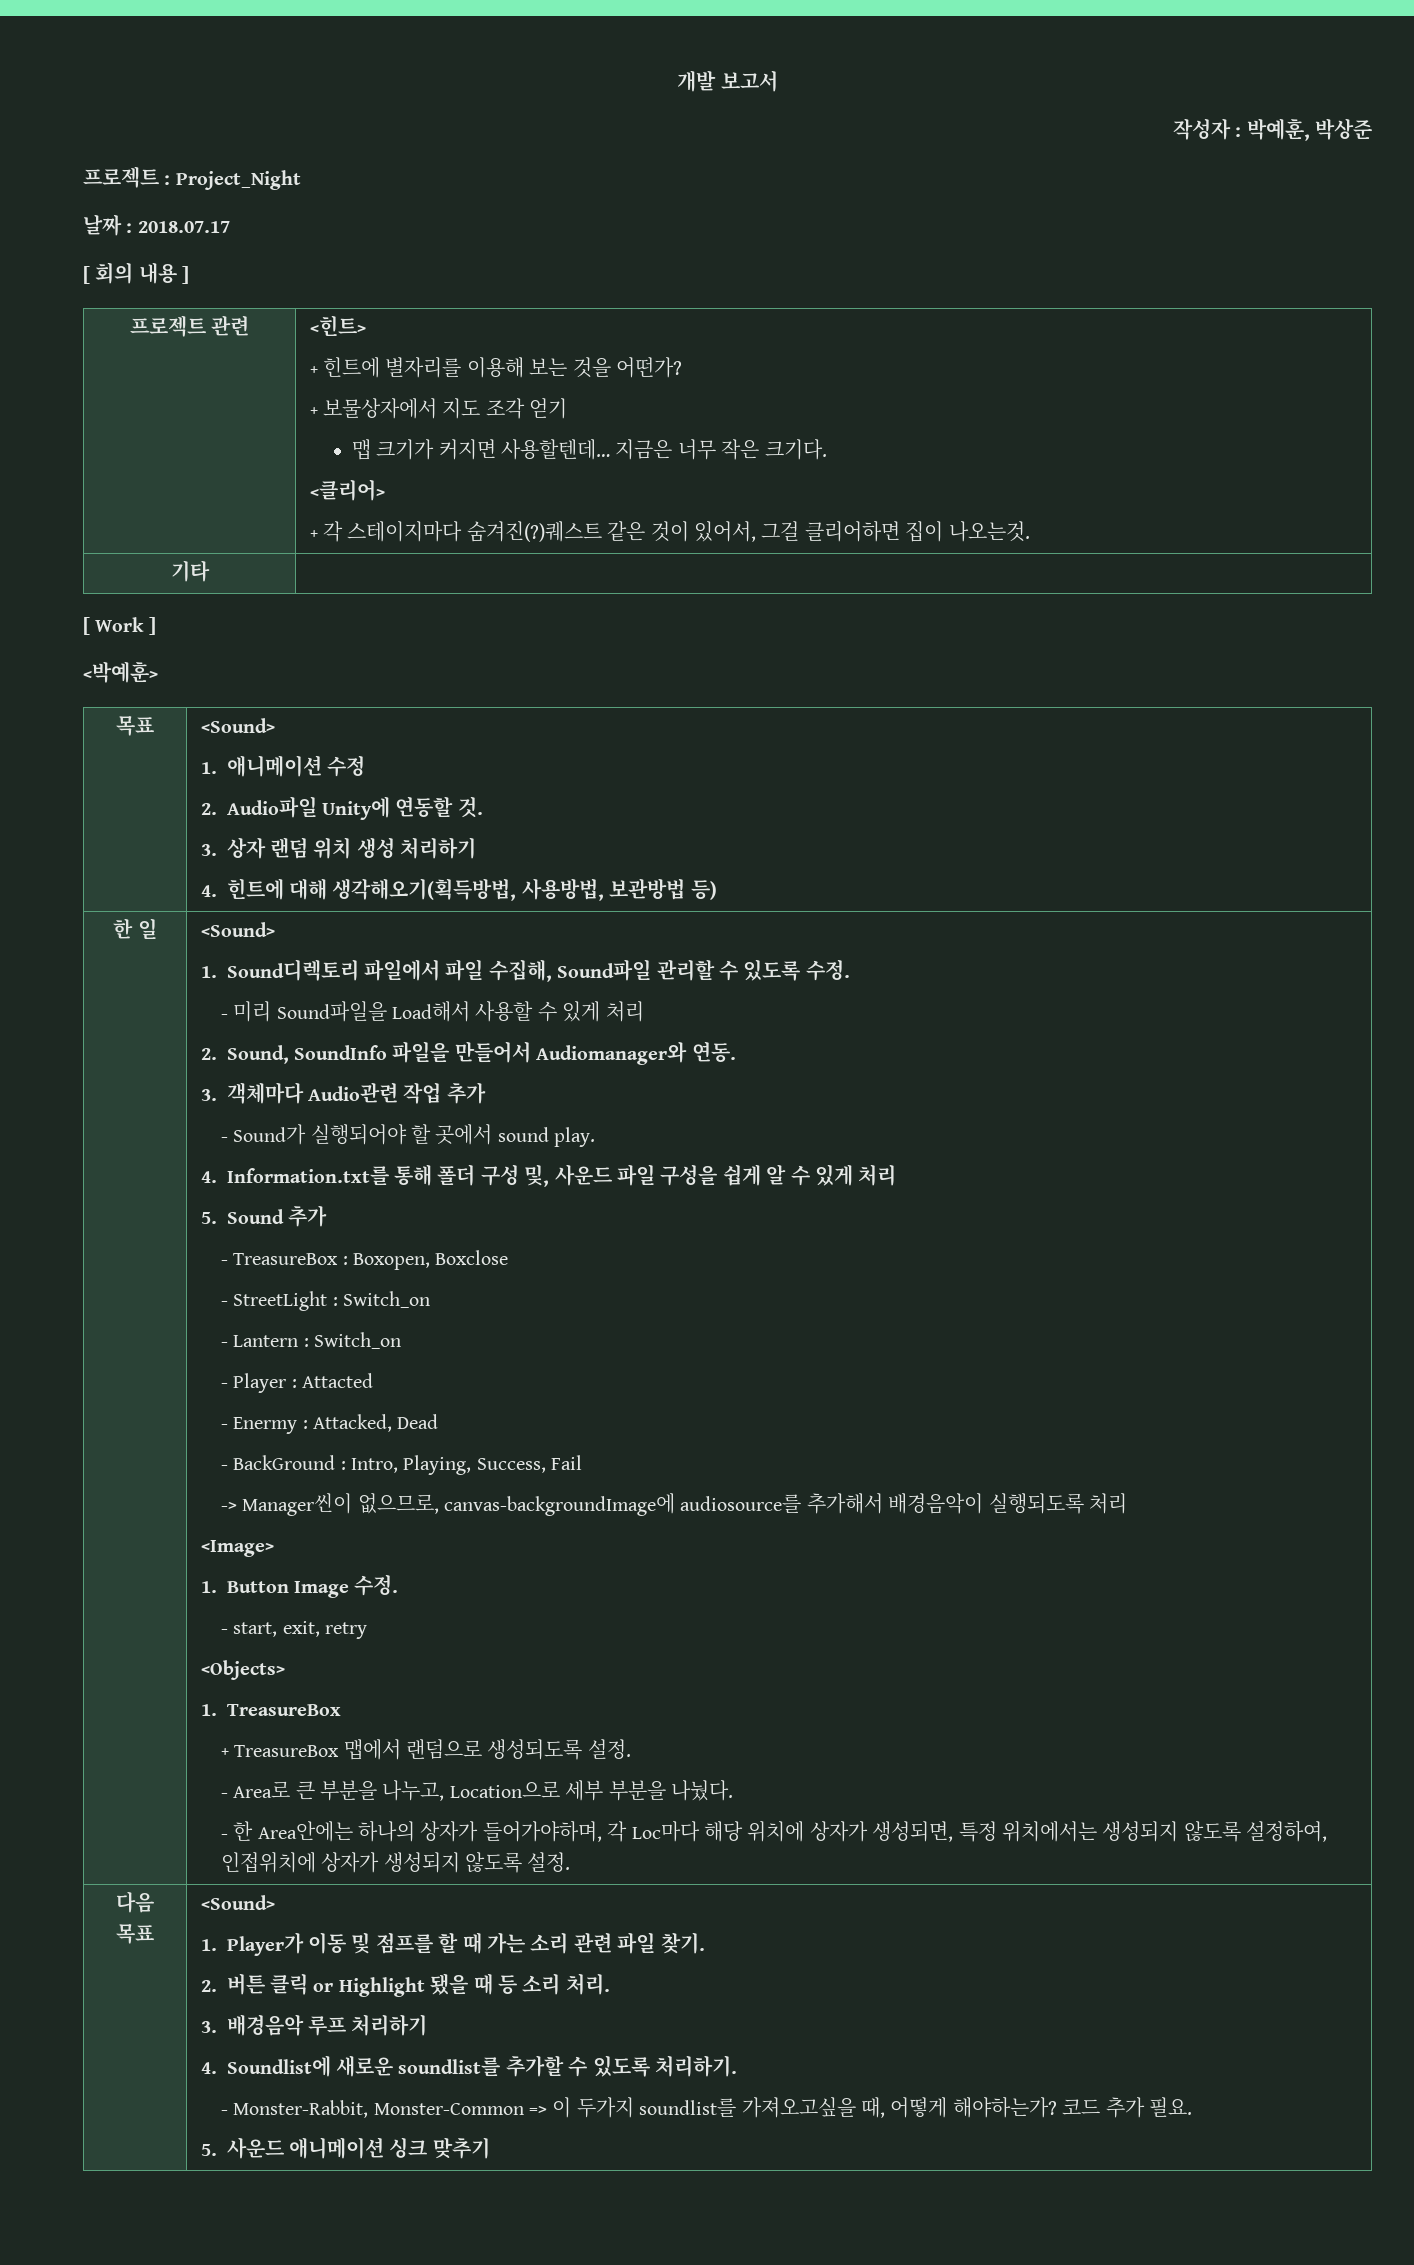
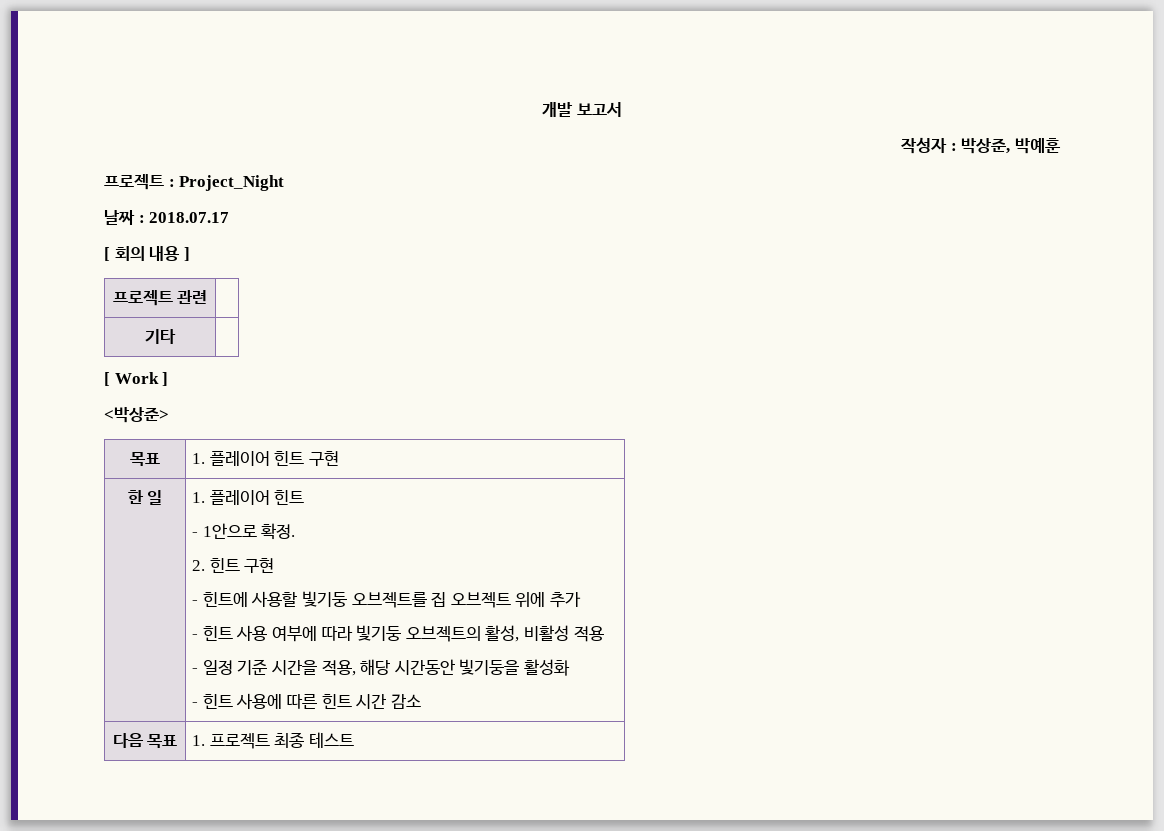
- 작성자 : 박예훈, 박상준
+ 작성자 : 박상준, 박예훈
- 프로젝트 관련 | <힌트>
- + 힌트에 별자리를 이용해 보는 것을 어떤가?
- + 보물상자에서 지도 조각 얻기
- 맵 크기가 커지면 사용할텐데… 지금은 너무 작은 크기다.
- <클리어>
- + 각 스테이지마다 숨겨진(?)퀘스트 같은 것이 있어서, 그걸 클리어하면 집이 나오는것.
+ 프로젝트 관련 |
- <박예훈>
- 목표 | <Sound>
- 1. 애니메이션 수정
- 2. Audio파일 Unity에 연동할 것.
- 3. 상자 랜덤 위치 생성 처리하기
- 4. 힌트에 대해 생각해오기(획득방법, 사용방법, 보관방법 등)
- 한 일 | <Sound>
- 1. Sound디렉토리 파일에서 파일 수집해, Sound파일 관리할 수 있도록 수정.
- - 미리 Sound파일을 Load해서 사용할 수 있게 처리
- 2. Sound, SoundInfo 파일을 만들어서 Audiomanager와 연동.
- 3. 객체마다 Audio관련 작업 추가
- - Sound가 실행되어야 할 곳에서 sound play.
- 4. Information.txt를 통해 폴더 구성 및, 사운드 파일 구성을 쉽게 알 수 있게 처리
- 5. Sound 추가
- - TreasureBox : Boxopen, Boxclose
- - StreetLight : Switch_on
- - Lantern : Switch_on
- - Player : Attacted
- - Enermy : Attacked, Dead
- - BackGround : Intro, Playing, Success, Fail
- -> Manager씬이 없으므로, canvas-backgroundImage에 audiosource를 추가해서 배경음악이 실행되도록 처리
- <Image>
- 1. Button Image 수정.
- - start, exit, retry
- <Objects>
- 1. TreasureBox
- + TreasureBox 맵에서 랜덤으로 생성되도록 설정.
- - Area로 큰 부분을 나누고, Location으로 세부 부분을 나눴다.
- - 한 Area안에는 하나의 상자가 들어가야하며, 각 Loc마다 해당 위치에 상자가 생성되면, 특정 위치에서는 생성되지 않도록 설정하여, 인접위치에 상자가 생성되지 않도록 설정.
- 다음 목표 | <Sound>
- 1. Player가 이동 및 점프를 할 때 가는 소리 관련 파일 찾기.
- 2. 버튼 클릭 or Highlight 됐을 때 등 소리 처리.
- 3. 배경음악 루프 처리하기
- 4. Soundlist에 새로운 soundlist를 추가할 수 있도록 처리하기.
- - Monster-Rabbit, Monster-Common => 이 두가지 soundlist를 가져오고싶을 때, 어떻게 해야하는가? 코드 추가 필요.
- 5. 사운드 애니메이션 싱크 맞추기
+ <박상준>
+ 목표 | 1. 플레이어 힌트 구현
+ 한 일 | 1. 플레이어 힌트
+ - 1안으로 확정.
+ 2. 힌트 구현
+ - 힌트에 사용할 빛기둥 오브젝트를 집 오브젝트 위에 추가
+ - 힌트 사용 여부에 따라 빛기둥 오브젝트의 활성, 비활성 적용
+ - 일정 기준 시간을 적용, 해당 시간동안 빛기둥을 활성화
+ - 힌트 사용에 따른 힌트 시간 감소
+ 다음 목표 | 1. 프로젝트 최종 테스트

